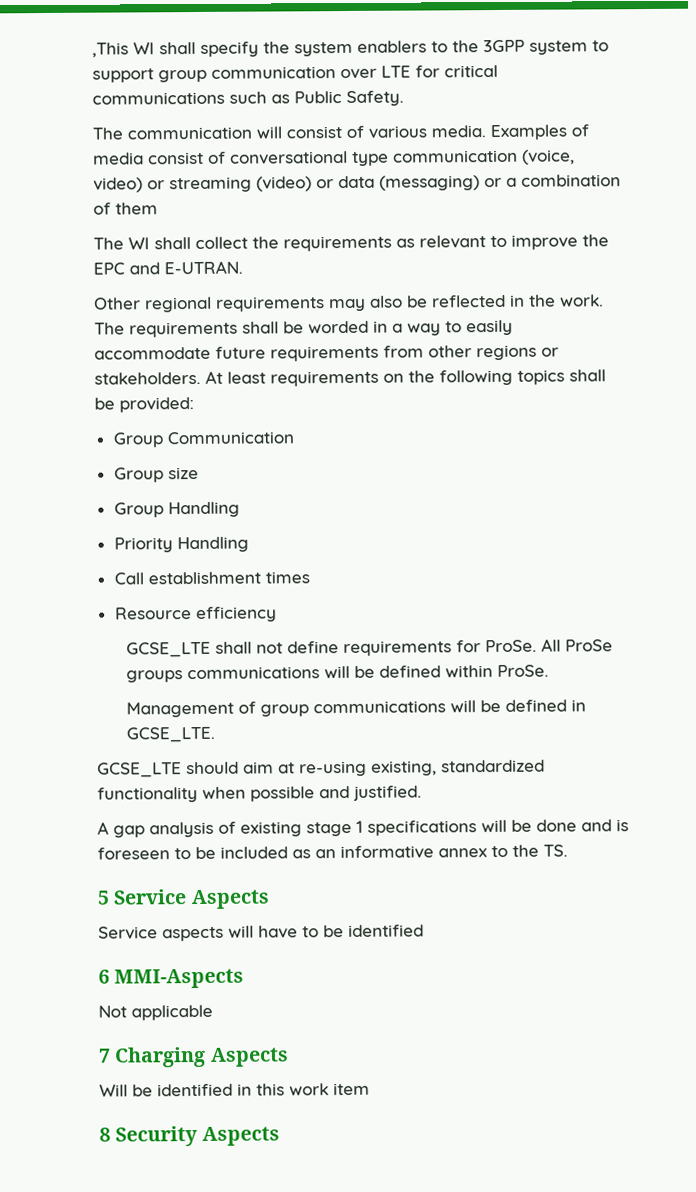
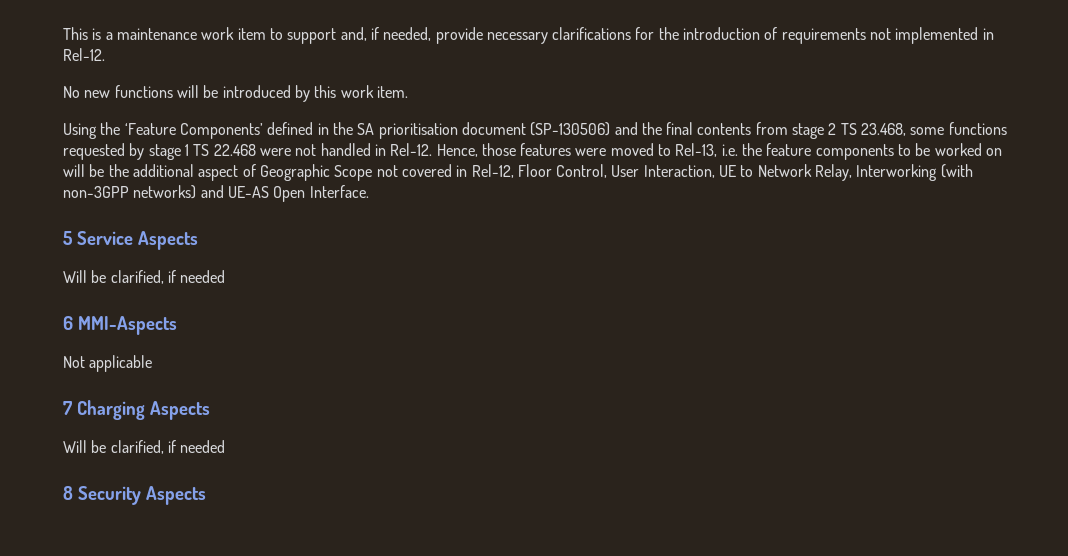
- ,This WI shall specify the system enablers to the 3GPP system to support group communication over LTE for critical communications such as Public Safety.
- The communication will consist of various media. Examples of media consist of conversational type communication (voice, video) or streaming (video) or data (messaging) or a combination of them
- The WI shall collect the requirements as relevant to improve the EPC and E-UTRAN.
- Other regional requirements may also be reflected in the work. The requirements shall be worded in a way to easily accommodate future requirements from other regions or stakeholders. At least requirements on the following topics shall be provided:
- Group Communication
- Group size
- Group Handling
- Priority Handling
- Call establishment times
- Resource efficiency
- GCSE_LTE shall not define requirements for ProSe. All ProSe groups communications will be defined within ProSe.
- Management of group communications will be defined in GCSE_LTE.
- GCSE_LTE should aim at re-using existing, standardized functionality when possible and justified.
- A gap analysis of existing stage 1 specifications will be done and is foreseen to be included as an informative annex to the TS.
+ This is a maintenance work item to support and, if needed, provide necessary clarifications for the introduction of requirements not implemented in Rel-12.
+ No new functions will be introduced by this work item.
+ Using the ‘Feature Components’ defined in the SA prioritisation document (SP-130506) and the final contents from stage 2 TS 23.468, some functions requested by stage 1 TS 22.468 were not handled in Rel-12. Hence, those features were moved to Rel-13, i.e. the feature components to be worked on will be the additional aspect of Geographic Scope not covered in Rel-12, Floor Control, User Interaction, UE to Network Relay, Interworking (with non-3GPP networks) and UE-AS Open Interface.
  5 Service Aspects
- Service aspects will have to be identified
+ Will be clarified, if needed
  7 Charging Aspects
- Will be identified in this work item
+ Will be clarified, if needed

